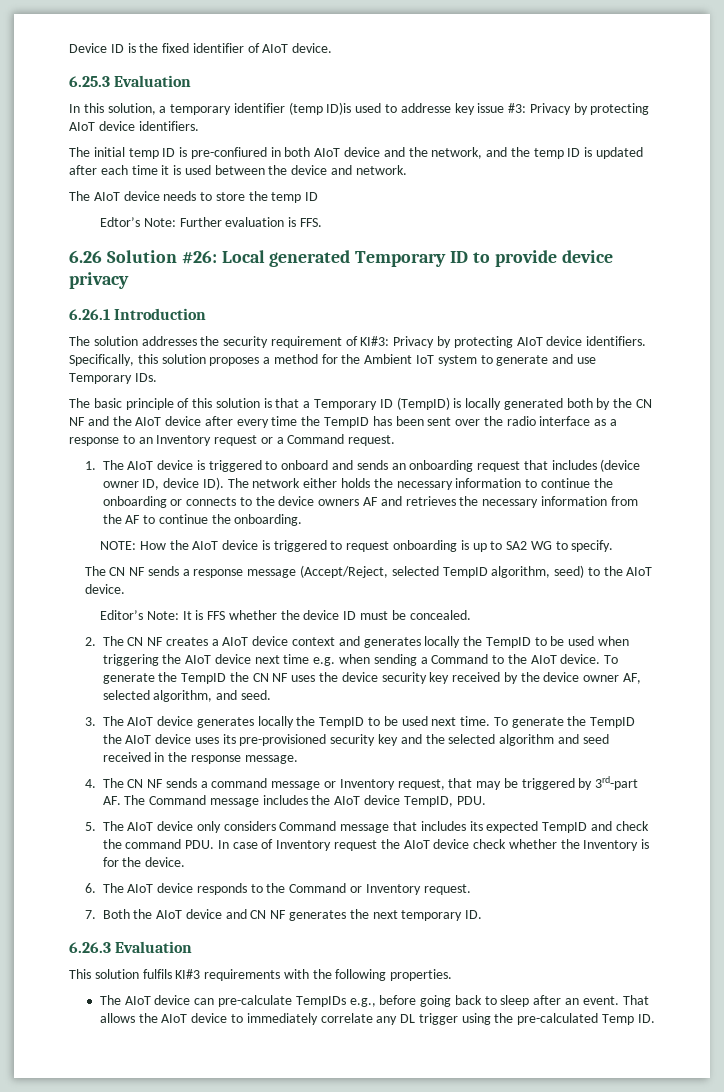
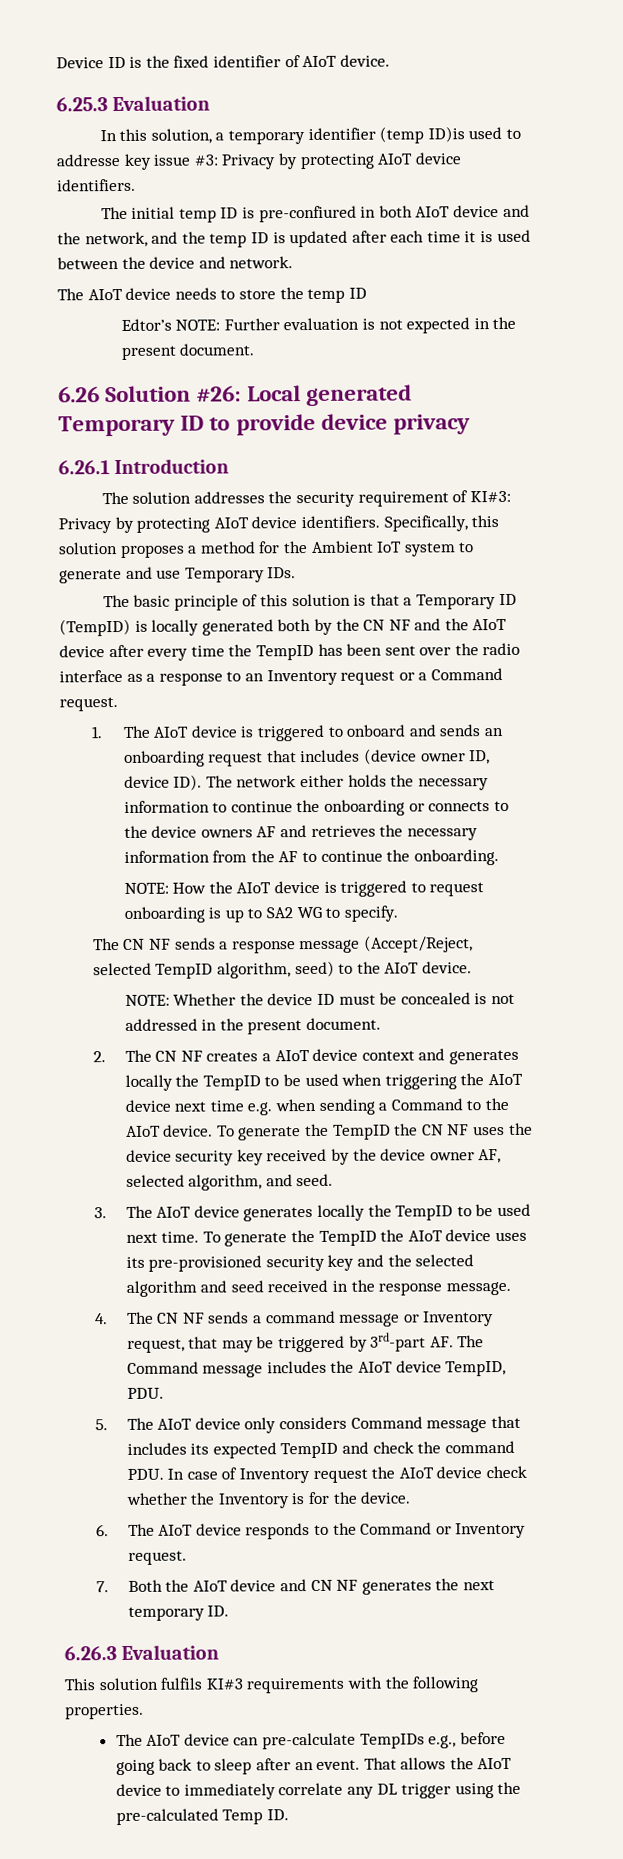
- Edtor’s Note: Further evaluation is FFS.
+ Edtor’s NOTE: Further evaluation is not expected in the present document.
- Editor’s Note: It is FFS whether the device ID must be concealed.
+ NOTE: Whether the device ID must be concealed is not addressed in the present document.

